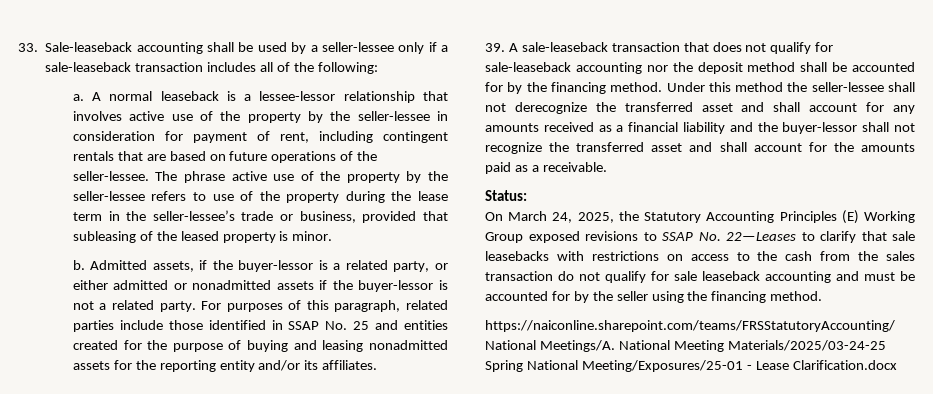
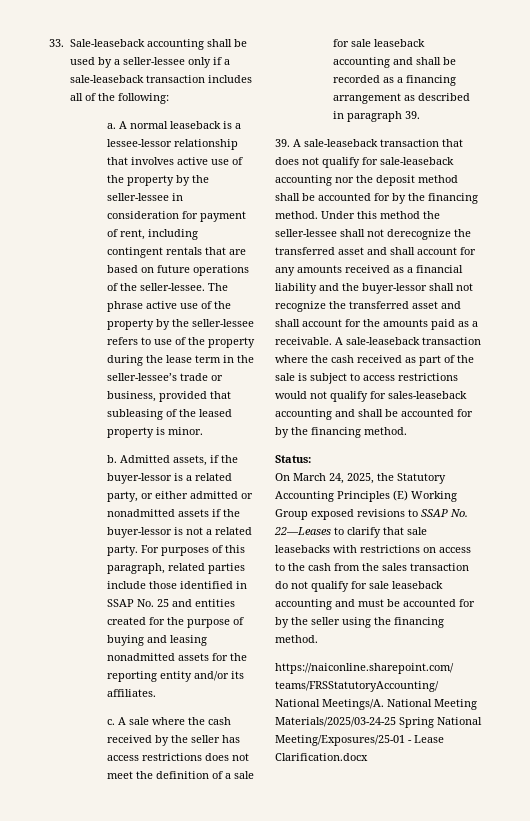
+ c. A sale where the cash received by the seller has access restrictions does not meet the definition of a sale for sale leaseback accounting and shall be recorded as a financing arrangement as described in paragraph 39.
+ A sale-leaseback transaction where the cash received as part of the sale is subject to access restrictions would not qualify for sales-leaseback accounting and shall be accounted for by the financing method.

